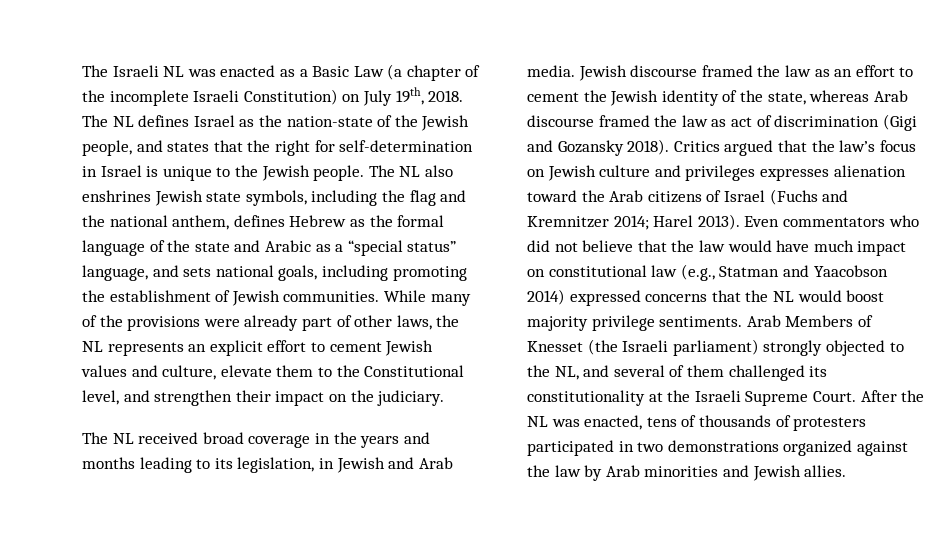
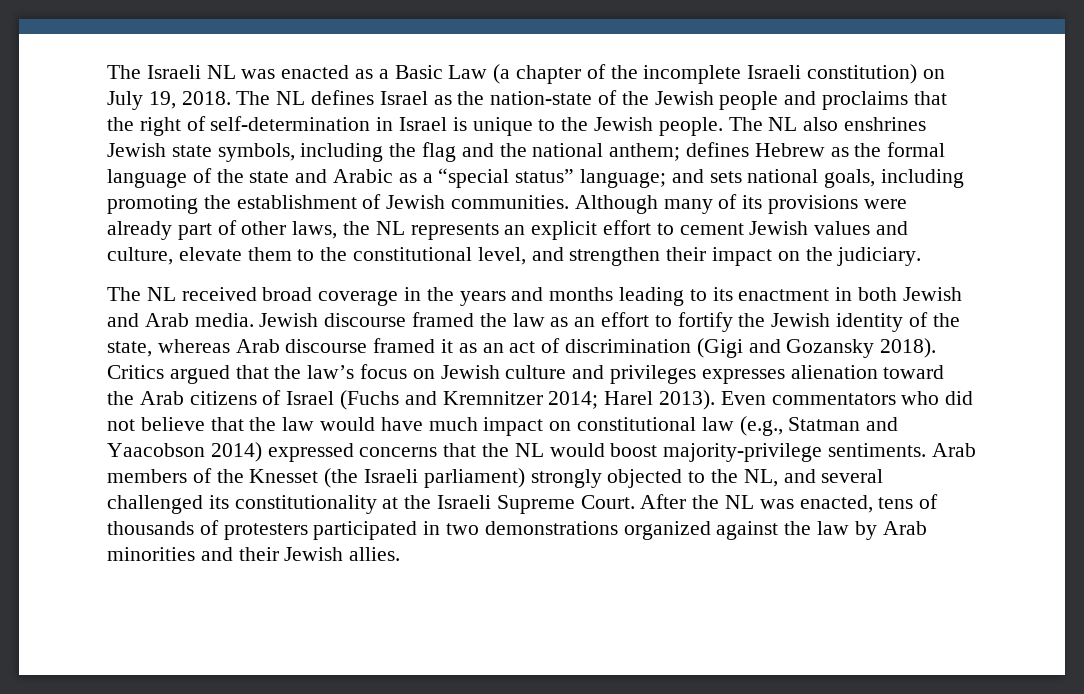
- The Israeli NL was enacted as a Basic Law (a chapter of the incomplete Israeli Constitution) on July 19th, 2018.
+ The Israeli NL was enacted as a Basic Law (a chapter of the incomplete Israeli constitution) on July 19, 2018.
- The NL defines Israel as the nation-state of the Jewish people, and states that the right for self-determination in Israel is unique to the Jewish people.
+ The NL defines Israel as the nation-state of the Jewish people and proclaims that the right of self-determination in Israel is unique to the Jewish people.
- The NL also enshrines Jewish state symbols, including the flag and the national anthem, defines Hebrew as the formal language of the state and Arabic as a “special status” language, and sets national goals, including promoting the establishment of Jewish communities.
+ The NL also enshrines Jewish state symbols, including the flag and the national anthem; defines Hebrew as the formal language of the state and Arabic as a “special status” language; and sets national goals, including promoting the establishment of Jewish communities.
- While many of the provisions were already part of other laws, the NL represents an explicit effort to cement Jewish values and culture, elevate them to the Constitutional level, and strengthen their impact on the judiciary.
+ Although many of its provisions were already part of other laws, the NL represents an explicit effort to cement Jewish values and culture, elevate them to the constitutional level, and strengthen their impact on the judiciary.
- The NL received broad coverage in the years and months leading to its legislation, in Jewish and Arab media.
+ The NL received broad coverage in the years and months leading to its enactment in both Jewish and Arab media.
- Jewish discourse framed the law as an effort to cement the Jewish identity of the state, whereas Arab discourse framed the law as act of discrimination (Gigi and Gozansky 2018).
+ Jewish discourse framed the law as an effort to fortify the Jewish identity of the state, whereas Arab discourse framed it as an act of discrimination (Gigi and Gozansky 2018).
- Even commentators who did not believe that the law would have much impact on constitutional law (e.g., Statman and Yaacobson 2014) expressed concerns that the NL would boost majority privilege sentiments. Arab Members of Knesset (the Israeli parliament) strongly objected to the NL, and several of them challenged its constitutionality at the Israeli Supreme Court.
+ Even commentators who did not believe that the law would have much impact on constitutional law (e.g., Statman and Yaacobson 2014) expressed concerns that the NL would boost majority-privilege sentiments. Arab members of the Knesset (the Israeli parliament) strongly objected to the NL, and several challenged its constitutionality at the Israeli Supreme Court.
- After the NL was enacted, tens of thousands of protesters participated in two demonstrations organized against the law by Arab minorities and Jewish allies.
+ After the NL was enacted, tens of thousands of protesters participated in two demonstrations organized against the law by Arab minorities and their Jewish allies.

